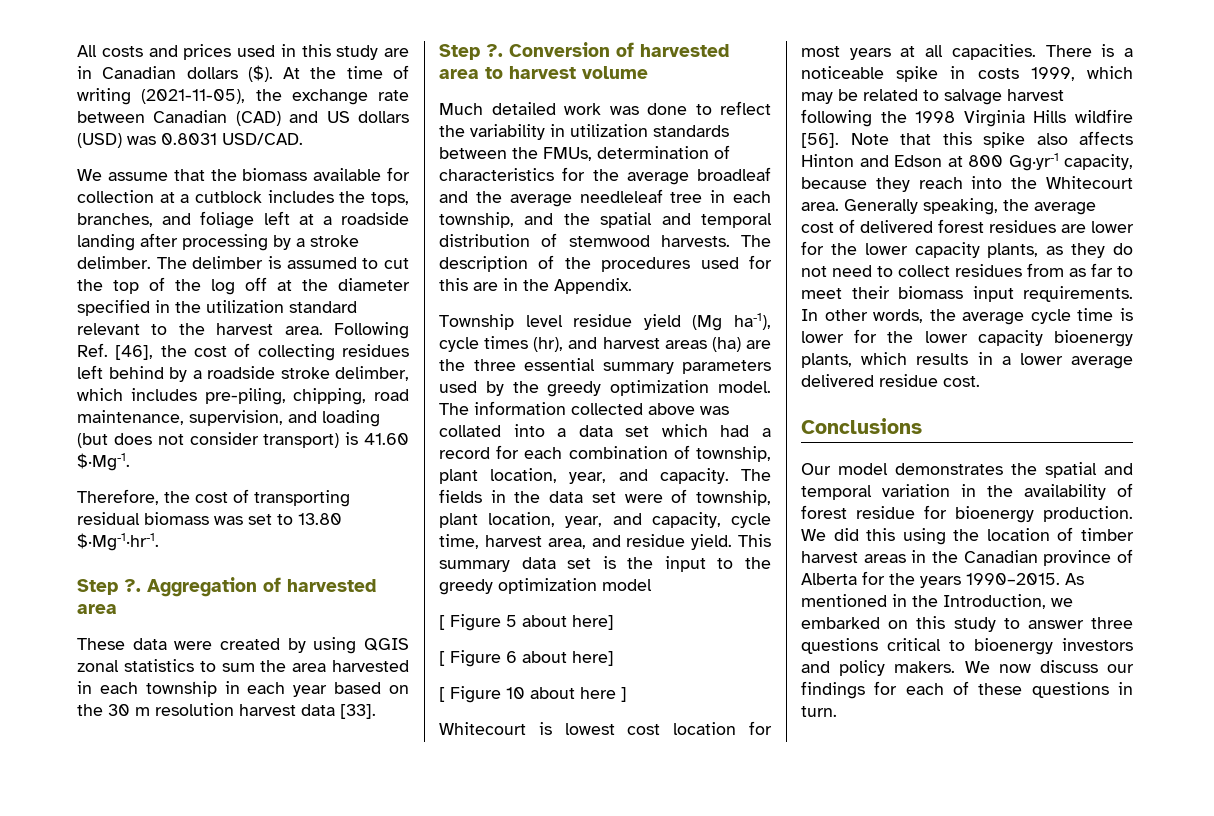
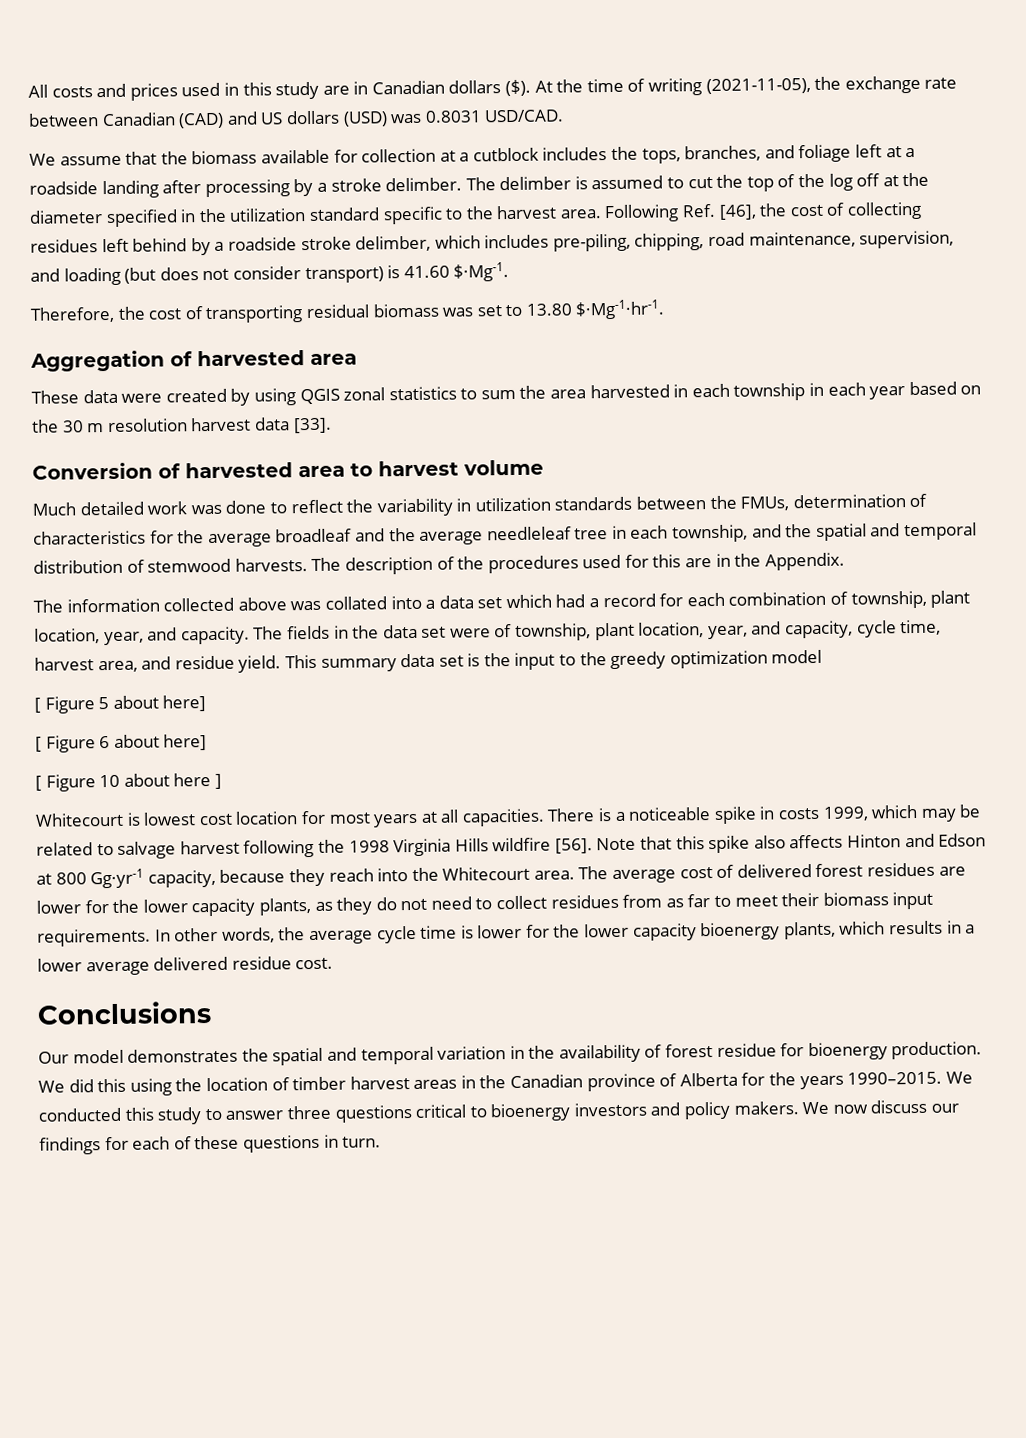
- The delimber is assumed to cut the top of the log off at the diameter specified in the utilization standard relevant to the harvest area.
+ The delimber is assumed to cut the top of the log off at the diameter specified in the utilization standard specific to the harvest area.
  Therefore, the cost of transporting residual biomass was set to 13.80 $·Mg-1·hr-1.
- Step ?. Aggregation of harvested area
+ Aggregation of harvested area
  These data were created by using QGIS zonal statistics to sum the area harvested in each township in each year based on the 30 m resolution harvest data [33].
- Step ?. Conversion of harvested area to harvest volume
+ Conversion of harvested area to harvest volume
- Township level residue yield (Mg ha-1), cycle times (hr), and harvest areas (ha) are the three essential summary parameters used by the greedy optimization model.
- Generally speaking, the average cost of delivered forest residues are lower for the lower capacity plants, as they do not need to collect residues from as far to meet their biomass input requirements.
+ The average cost of delivered forest residues are lower for the lower capacity plants, as they do not need to collect residues from as far to meet their biomass input requirements.
- As mentioned in the Introduction, we embarked on this study to answer three questions critical to bioenergy investors and policy makers.
+ We conducted this study to answer three questions critical to bioenergy investors and policy makers.

